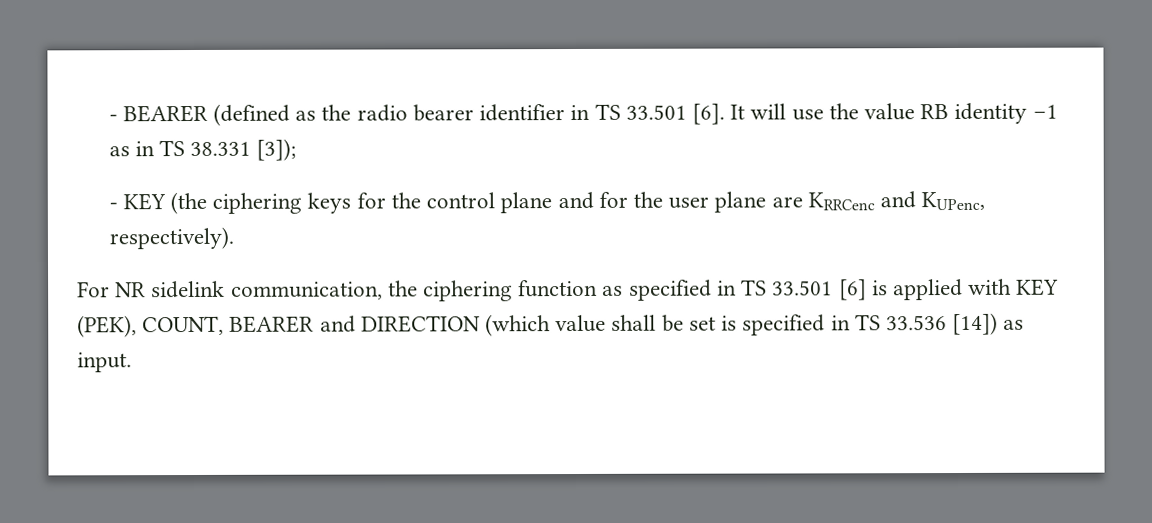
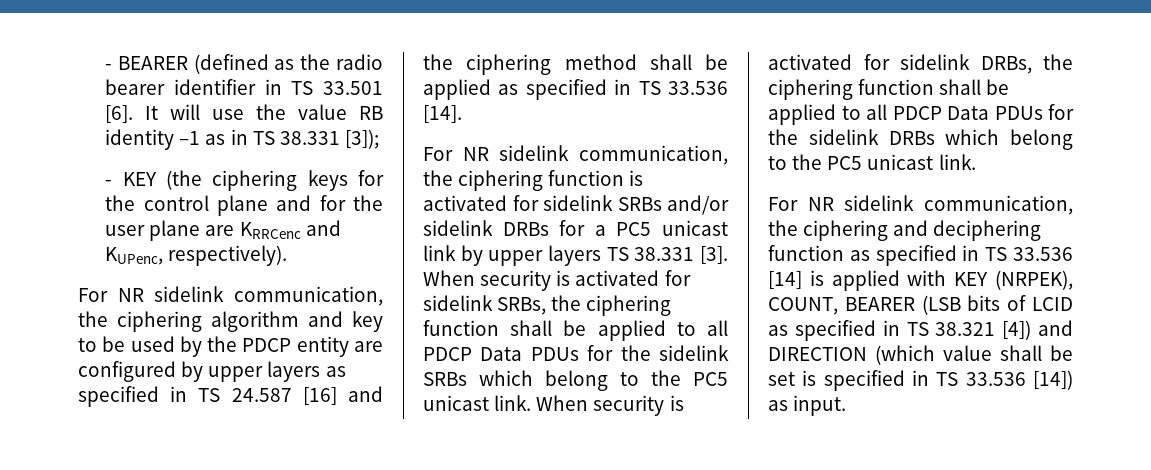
- For NR sidelink communication, the ciphering function as specified in TS 33.501 [6] is applied with KEY (PEK), COUNT, BEARER and DIRECTION (which value shall be set is specified in TS 33.536 [14]) as input.
+ For NR sidelink communication, the ciphering algorithm and key to be used by the PDCP entity are configured by upper layers as specified in TS 24.587 [16] and the ciphering method shall be applied as specified in TS 33.536 [14].
+ For NR sidelink communication, the ciphering function is activated for sidelink SRBs and/or sidelink DRBs for a PC5 unicast link by upper layers TS 38.331 [3]. When security is activated for sidelink SRBs, the ciphering function shall be applied to all PDCP Data PDUs for the sidelink SRBs which belong to the PC5 unicast link. When security is activated for sidelink DRBs, the ciphering function shall be applied to all PDCP Data PDUs for the sidelink DRBs which belong to the PC5 unicast link.
+ For NR sidelink communication, the ciphering and deciphering function as specified in TS 33.536 [14] is applied with KEY (NRPEK), COUNT, BEARER (LSB bits of LCID as specified in TS 38.321 [4]) and DIRECTION (which value shall be set is specified in TS 33.536 [14]) as input.

